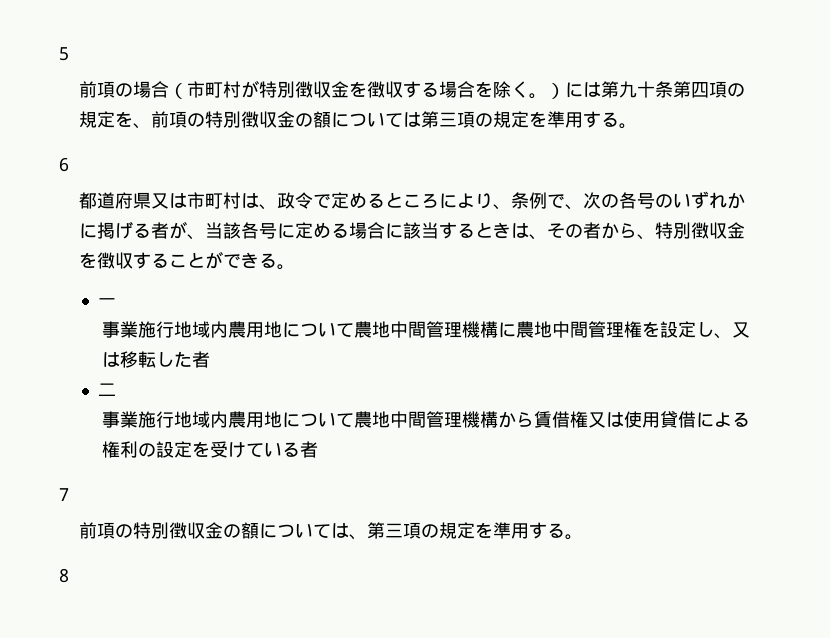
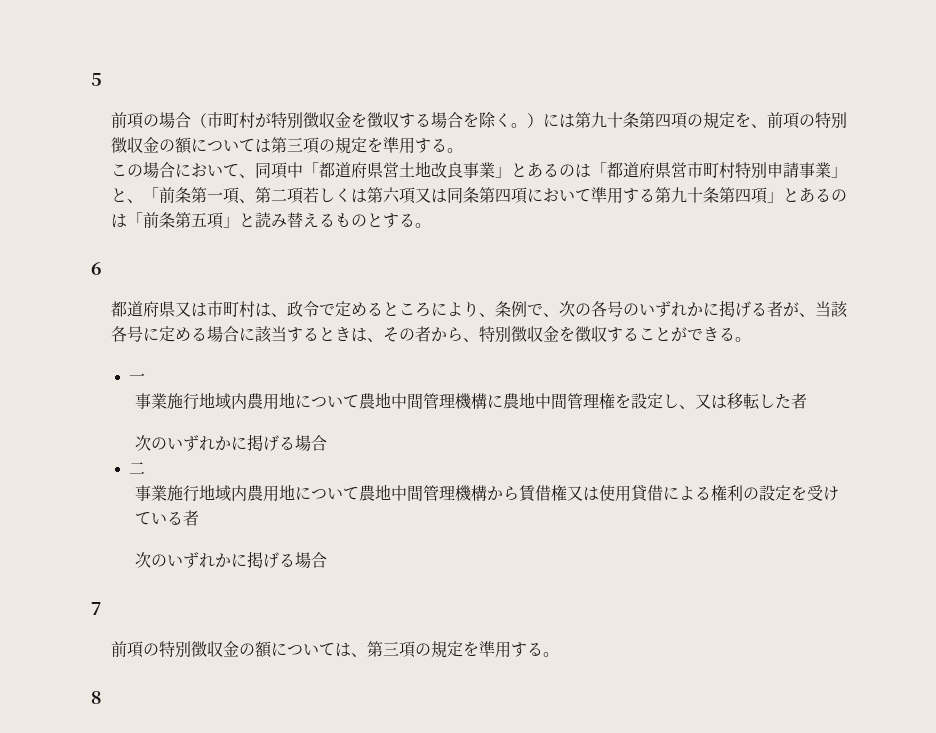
+ この場合において、同項中「都道府県営土地改良事業」とあるのは「都道府県営市町村特別申請事業」と、「前条第一項、第二項若しくは第六項又は同条第四項において準用する第九十条第四項」とあるのは「前条第五項」と読み替えるものとする。
  事業施行地域内農用地について農地中間管理機構に農地中間管理権を設定し、又は移転した者
+ 次のいずれかに掲げる場合
  事業施行地域内農用地について農地中間管理機構から賃借権又は使用貸借による権利の設定を受けている者
+ 次のいずれかに掲げる場合

